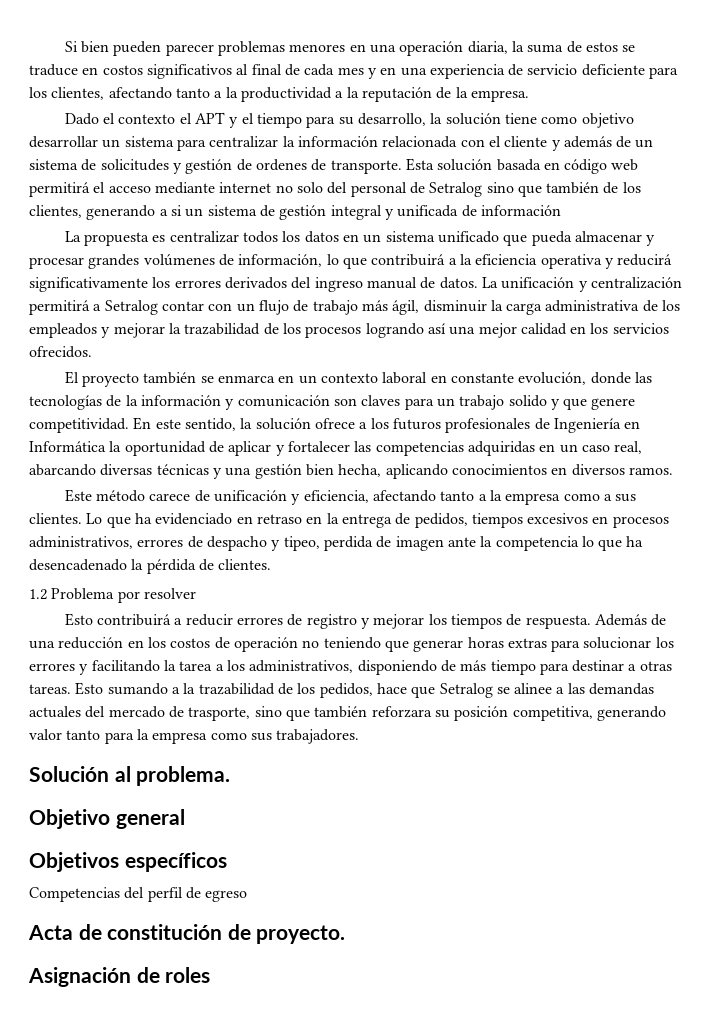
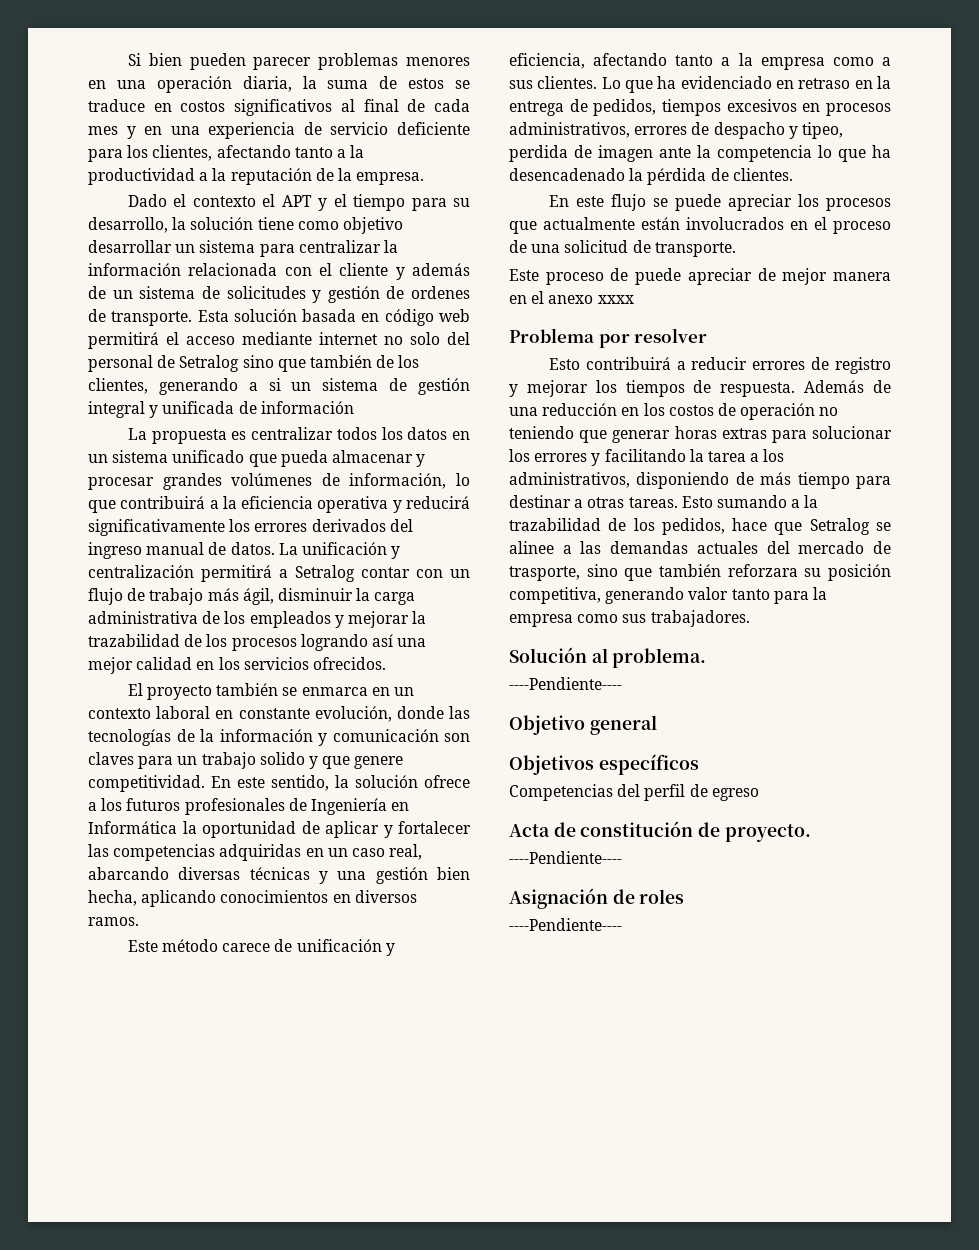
- 1.2 Problema por resolver
+ En este flujo se puede apreciar los procesos que actualmente están involucrados en el proceso de una solicitud de transporte.
+ Este proceso de puede apreciar de mejor manera en el anexo xxxx
+ Problema por resolver
  Solución al problema.
+ ----Pendiente----
  Acta de constitución de proyecto.
+ ----Pendiente----
  Asignación de roles
+ ----Pendiente----

